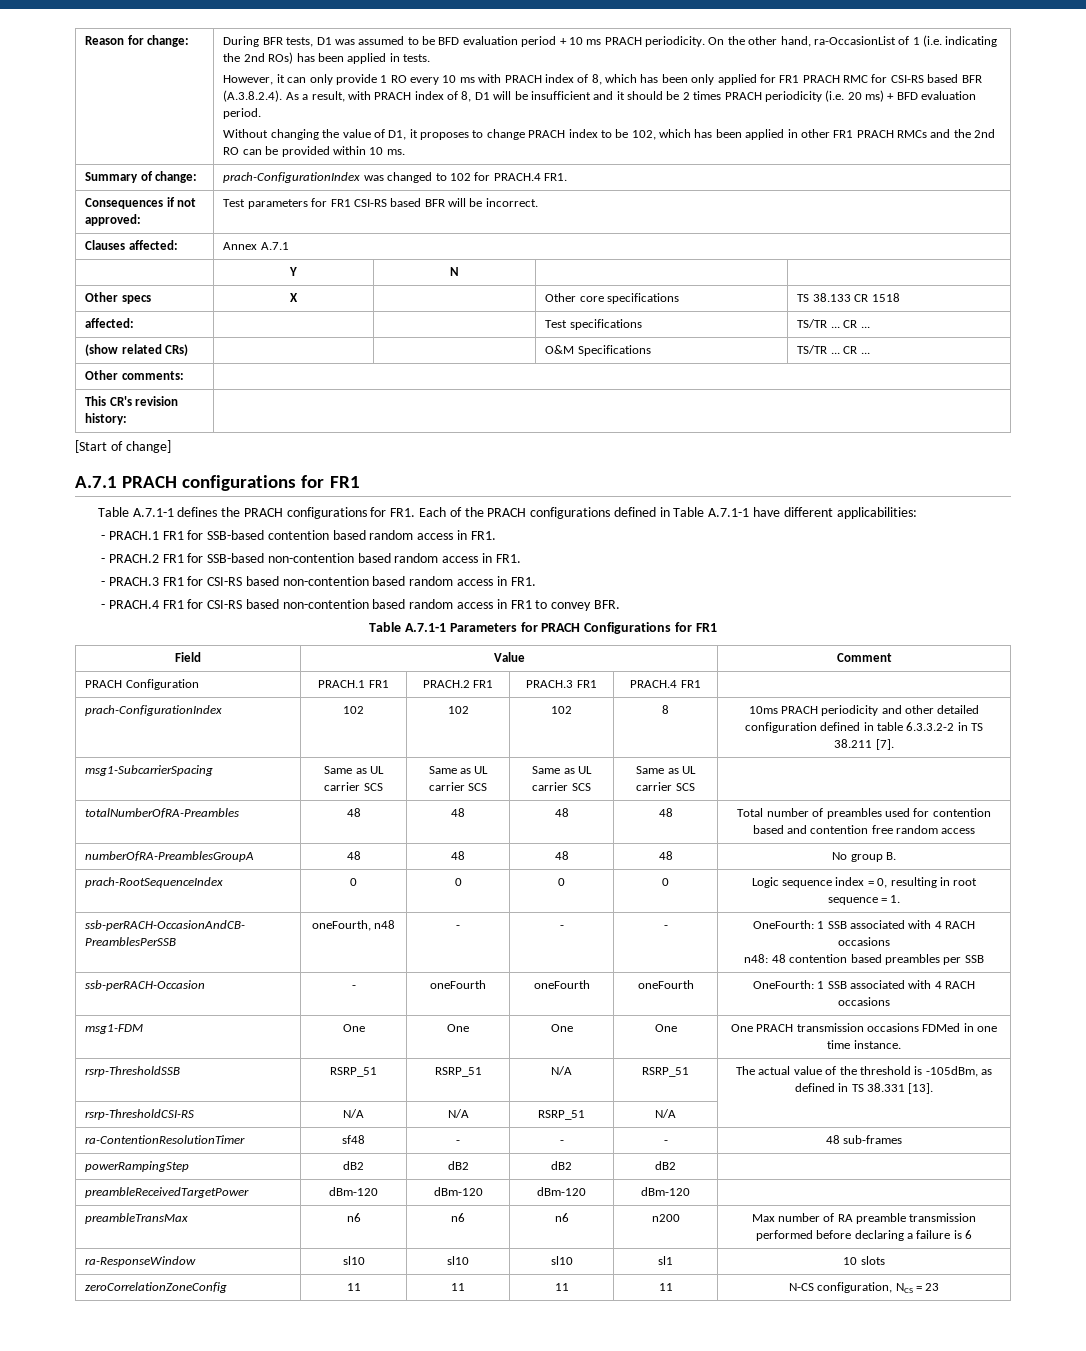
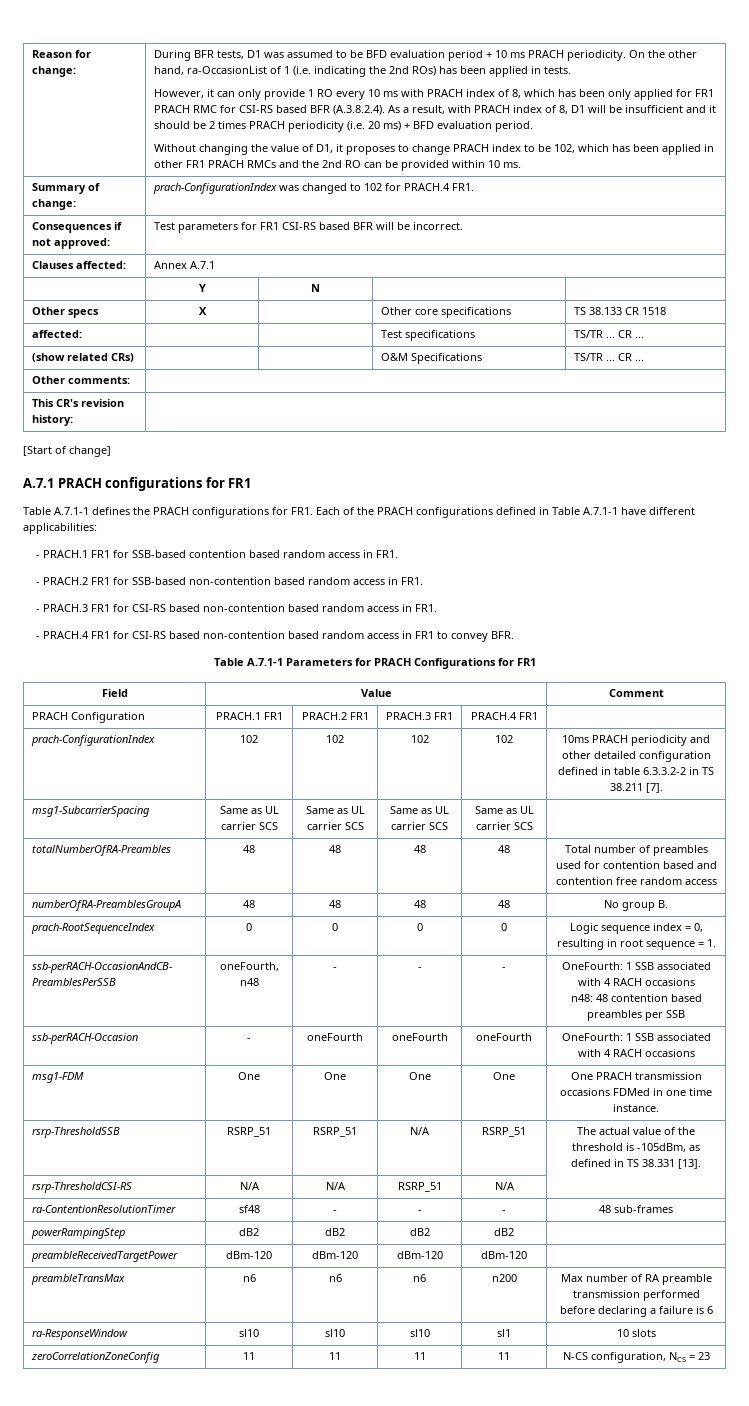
- prach-ConfigurationIndex | 102 | 102 | 102 | 8 | 10ms PRACH periodicity and other detailed configuration defined in table 6.3.3.2-2 in TS 38.211 [7].
+ prach-ConfigurationIndex | 102 | 102 | 102 | 102 | 10ms PRACH periodicity and other detailed configuration defined in table 6.3.3.2-2 in TS 38.211 [7].

